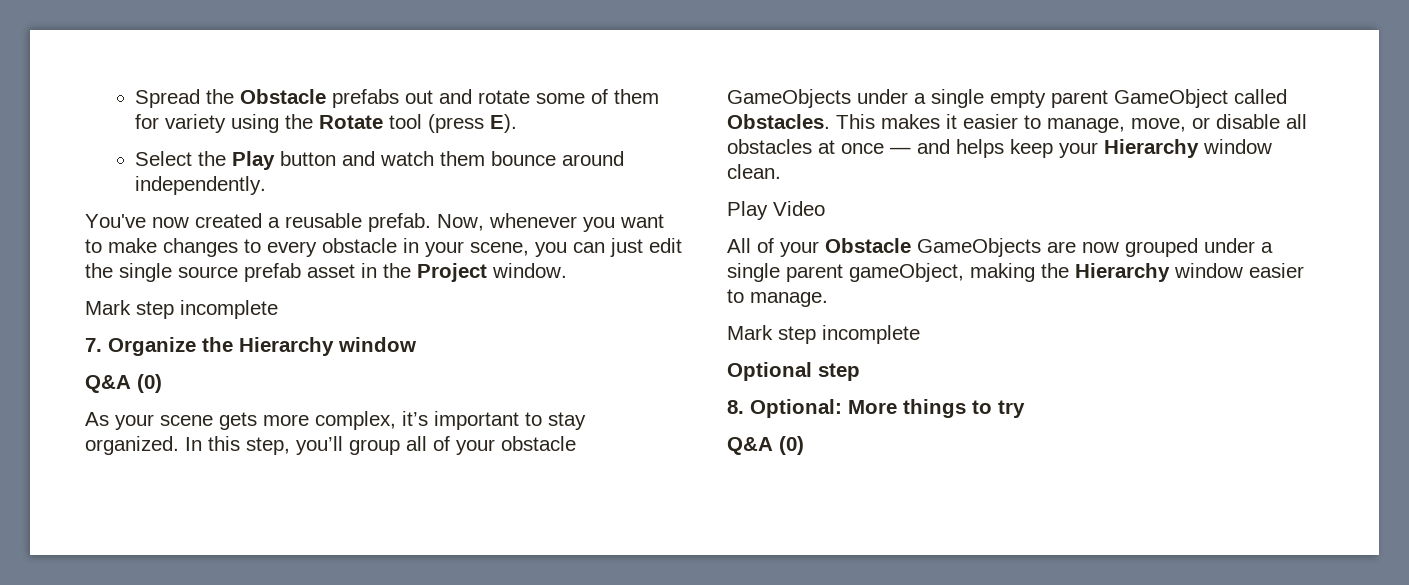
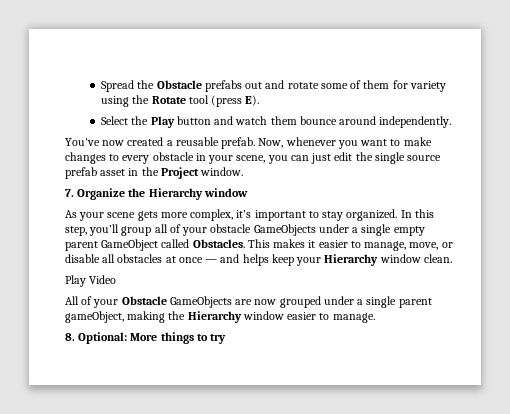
  Now, whenever you want to make changes to every obstacle in your scene, you can just edit the single source prefab asset in the Project window.
- Mark step incomplete
  7. Organize the Hierarchy window
- Q&A (0)
  All of your Obstacle GameObjects are now grouped under a single parent gameObject, making the Hierarchy window easier to manage.
- Mark step incomplete
- Optional step
  8. Optional: More things to try
- Q&A (0)

